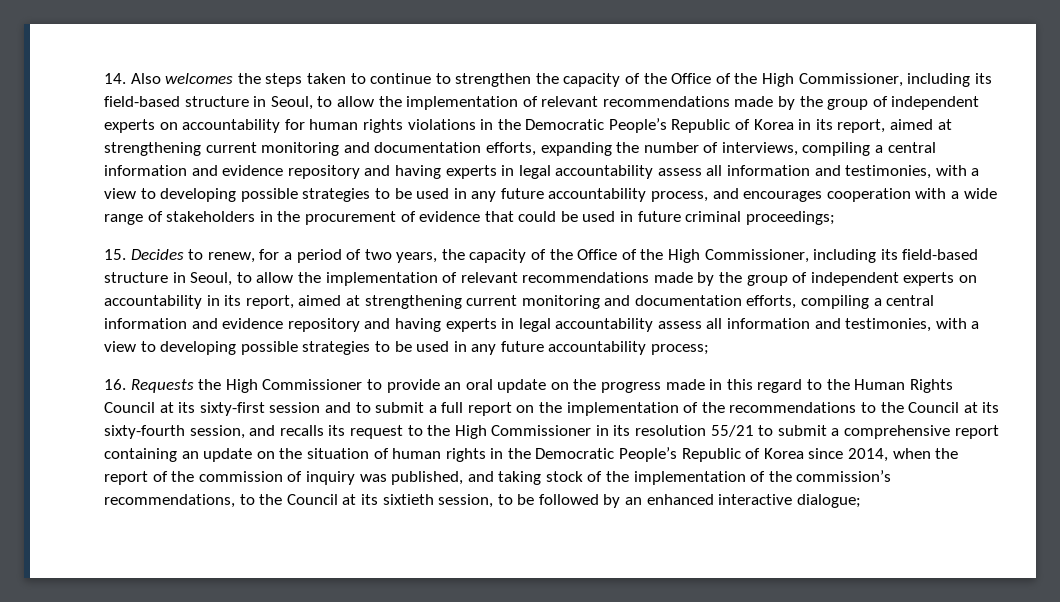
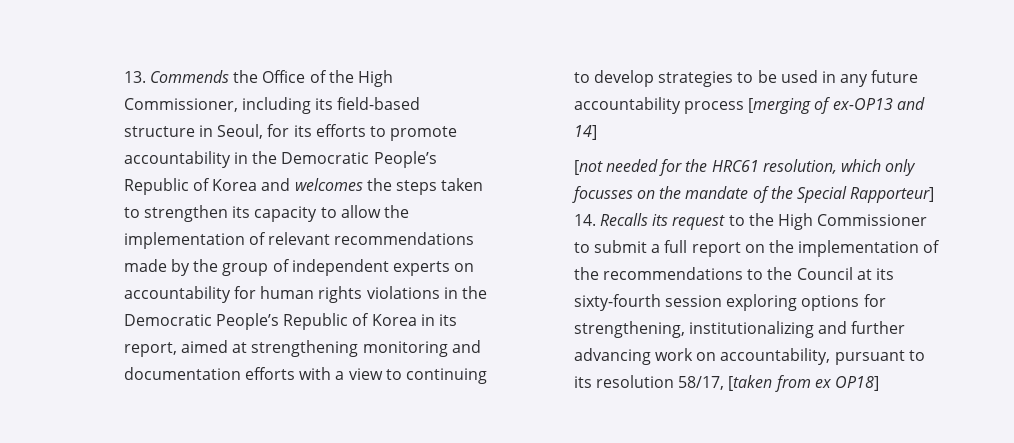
- 14. Also welcomes the steps taken to continue to strengthen the capacity of the Office of the High Commissioner, including its field-based structure in Seoul, to allow the implementation of relevant recommendations made by the group of independent experts on accountability for human rights violations in the Democratic People’s Republic of Korea in its report, aimed at strengthening current monitoring and documentation efforts, expanding the number of interviews, compiling a central information and evidence repository and having experts in legal accountability assess all information and testimonies, with a view to developing possible strategies to be used in any future accountability process, and encourages cooperation with a wide range of stakeholders in the procurement of evidence that could be used in future criminal proceedings;
- 15. Decides to renew, for a period of two years, the capacity of the Office of the High Commissioner, including its field-based structure in Seoul, to allow the implementation of relevant recommendations made by the group of independent experts on accountability in its report, aimed at strengthening current monitoring and documentation efforts, compiling a central information and evidence repository and having experts in legal accountability assess all information and testimonies, with a view to developing possible strategies to be used in any future accountability process;
- 16. Requests the High Commissioner to provide an oral update on the progress made in this regard to the Human Rights Council at its sixty-first session and to submit a full report on the implementation of the recommendations to the Council at its sixty-fourth session, and recalls its request to the High Commissioner in its resolution 55/21 to submit a comprehensive report containing an update on the situation of human rights in the Democratic People’s Republic of Korea since 2014, when the report of the commission of inquiry was published, and taking stock of the implementation of the commission’s recommendations, to the Council at its sixtieth session, to be followed by an enhanced interactive dialogue;
+ 13. Commends the Office of the High Commissioner, including its field-based structure in Seoul, for its efforts to promote accountability in the Democratic People’s Republic of Korea and welcomes the steps taken to strengthen its capacity to allow the implementation of relevant recommendations made by the group of independent experts on accountability for human rights violations in the Democratic People’s Republic of Korea in its report, aimed at strengthening monitoring and documentation efforts with a view to continuing to develop strategies to be used in any future accountability process [merging of ex-OP13 and 14]
+ [not needed for the HRC61 resolution, which only focusses on the mandate of the Special Rapporteur] 14. Recalls its request to the High Commissioner to submit a full report on the implementation of the recommendations to the Council at its sixty-fourth session exploring options for strengthening, institutionalizing and further advancing work on accountability, pursuant to its resolution 58/17, [taken from ex OP18]

